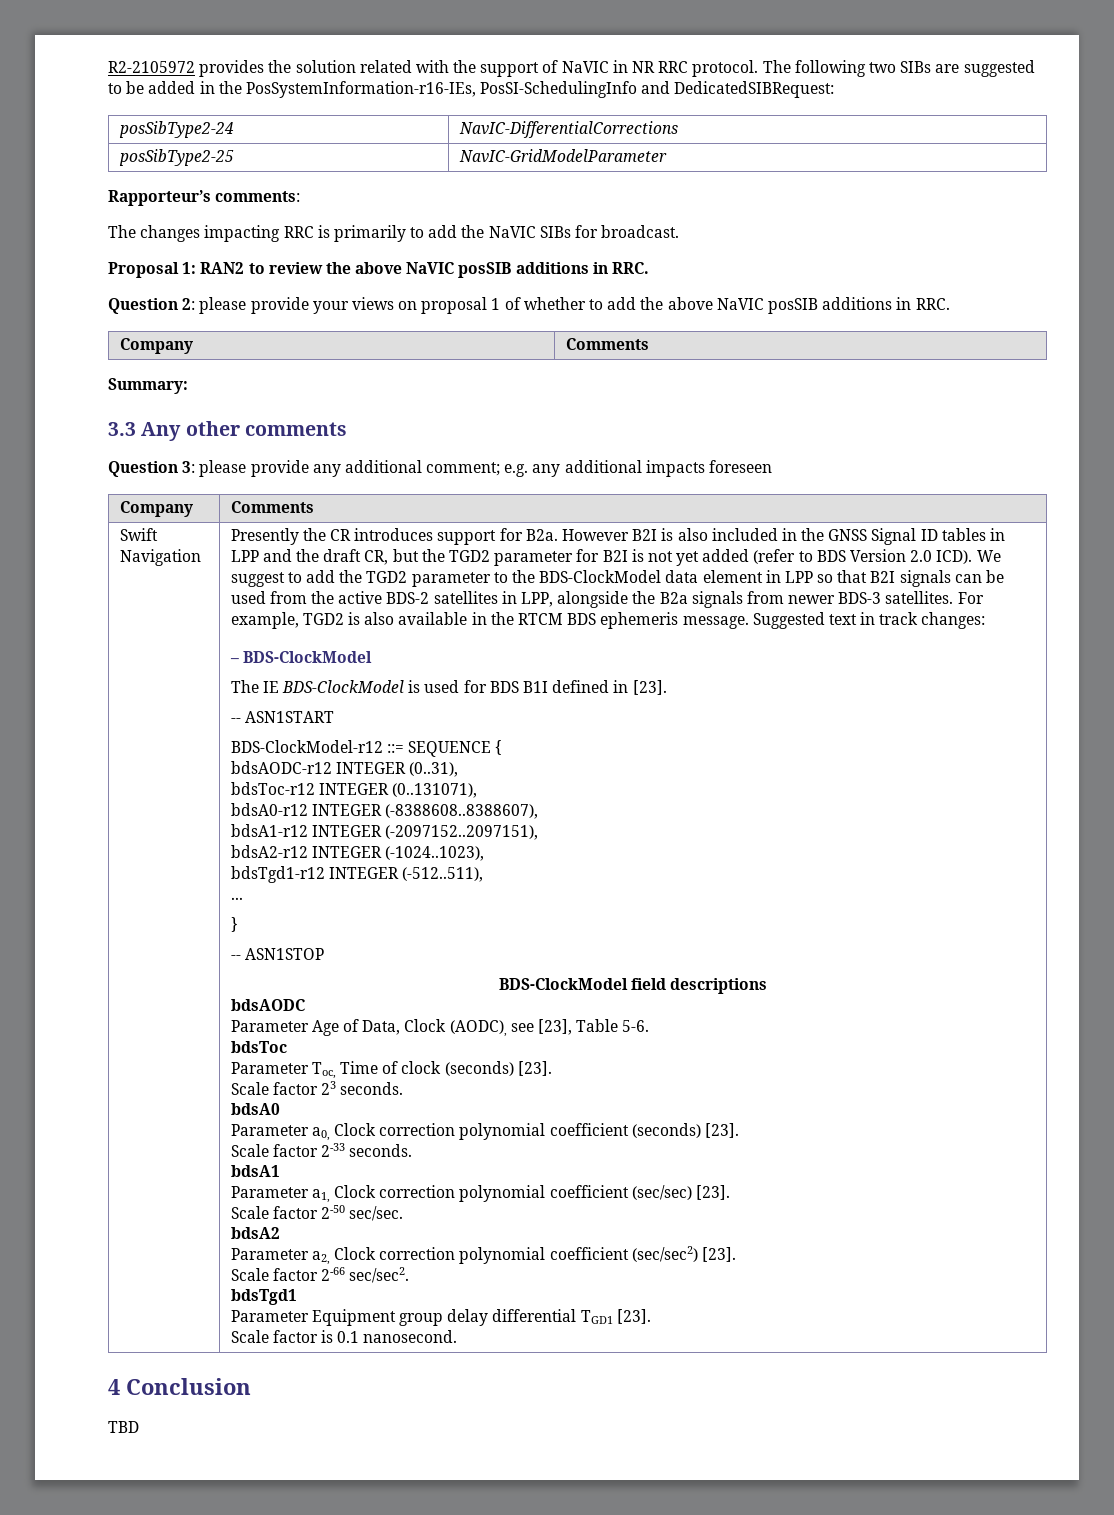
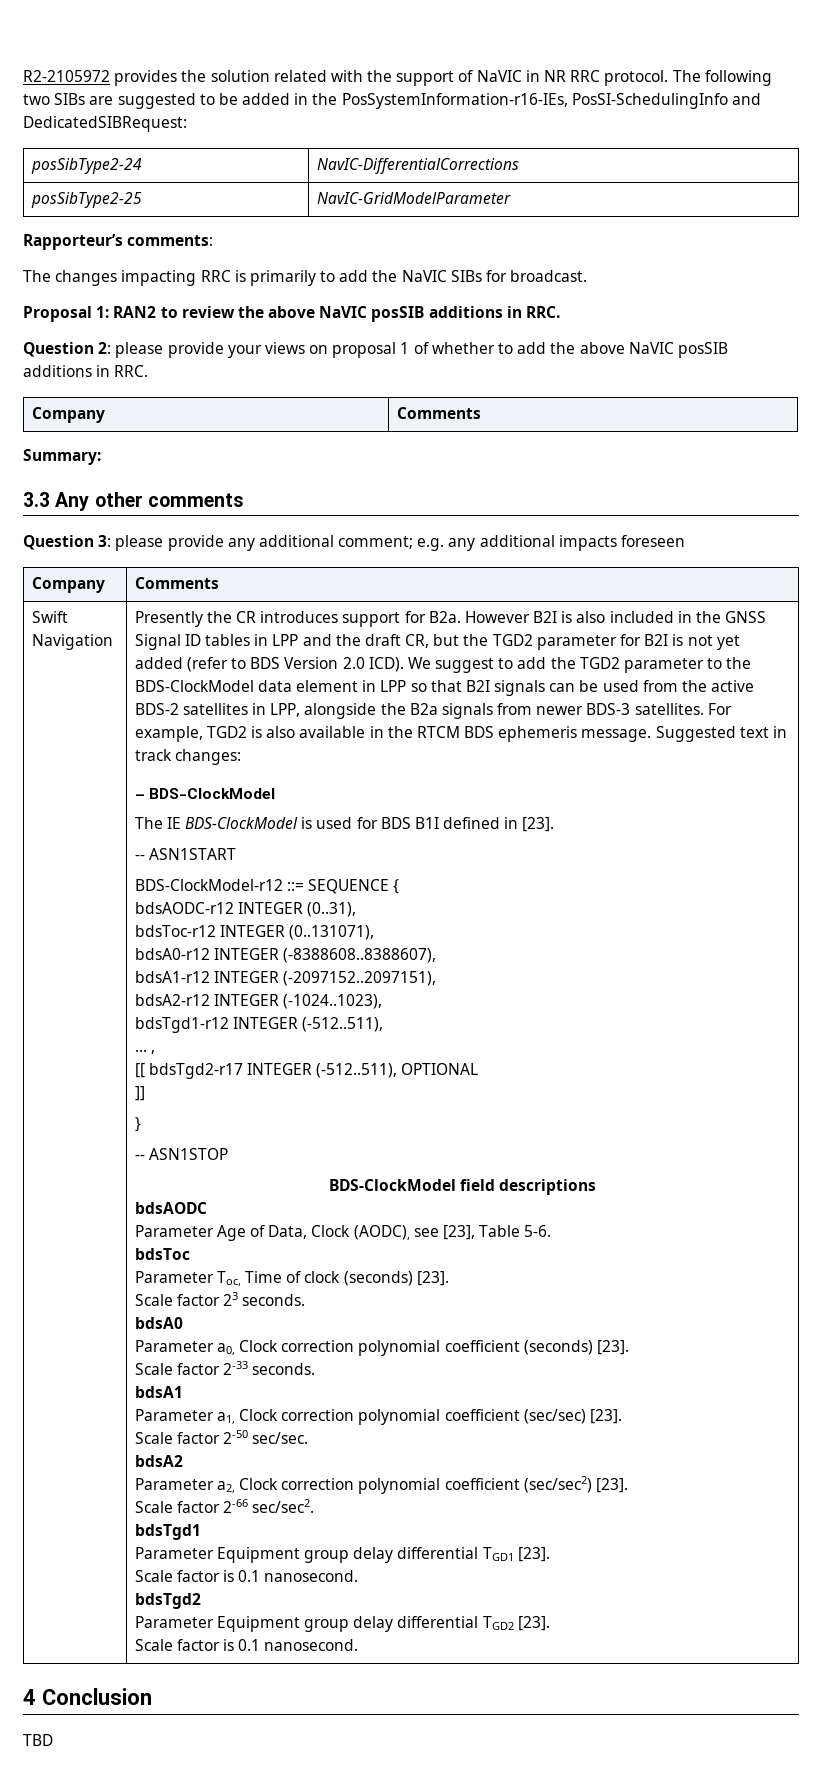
- ...
+ ... ,
+ [[ bdsTgd2-r17 INTEGER (-512..511), OPTIONAL
+ ]]
+ bdsTgd2
+ Parameter Equipment group delay differential TGD2 [23].
+ Scale factor is 0.1 nanosecond.

